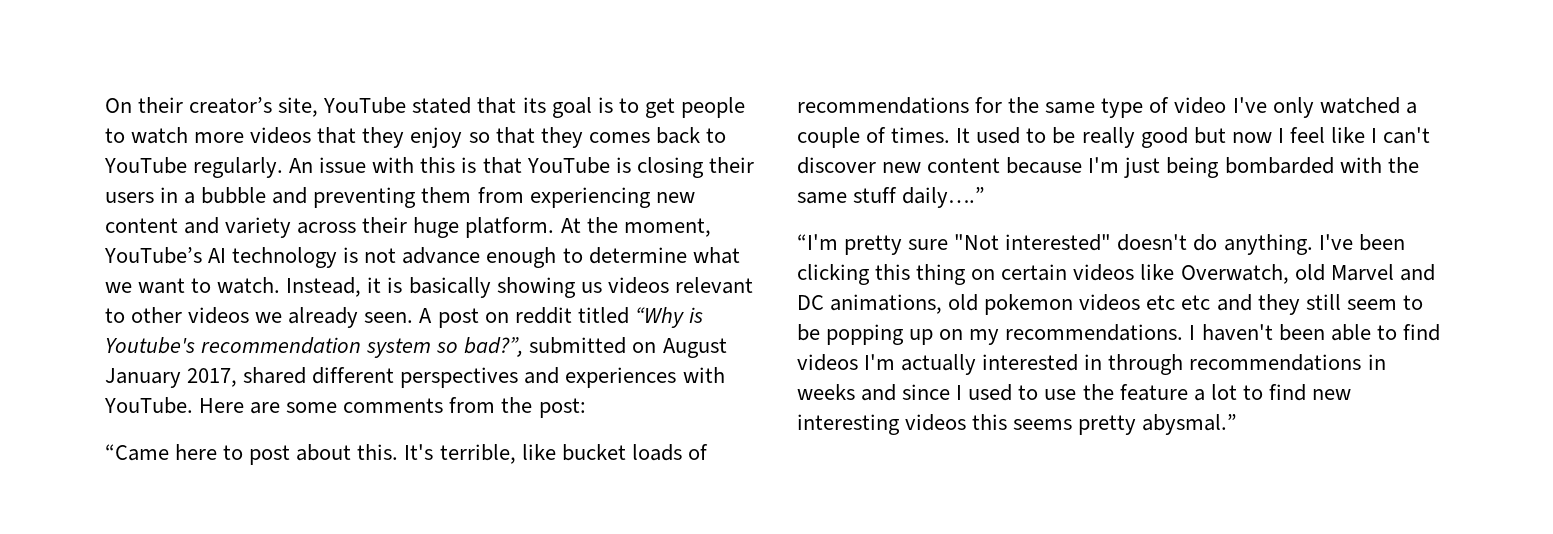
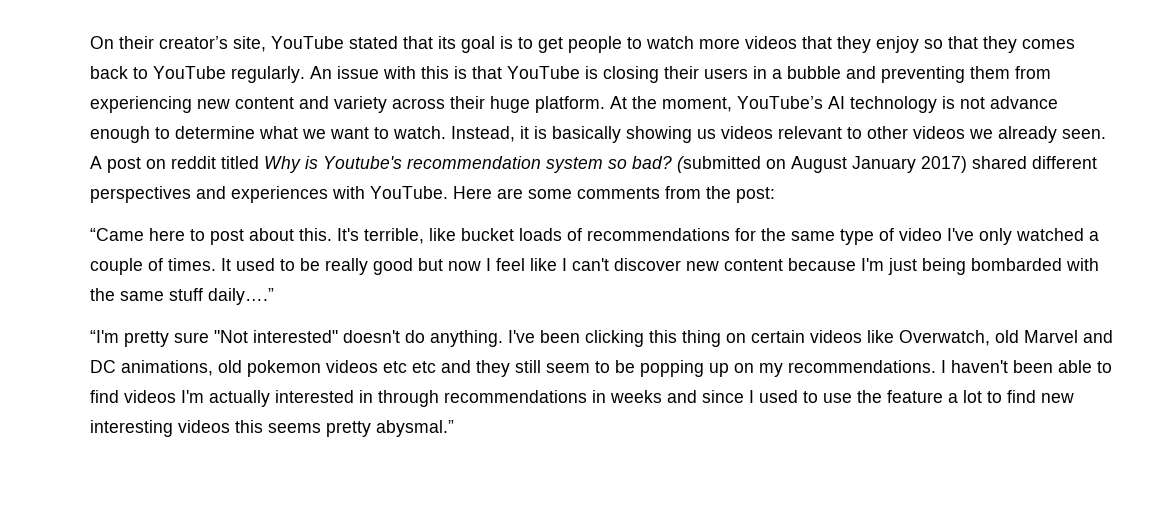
- A post on reddit titled “Why is Youtube's recommendation system so bad?”, submitted on August January 2017, shared different perspectives and experiences with YouTube.
+ A post on reddit titled Why is Youtube's recommendation system so bad? (submitted on August January 2017) shared different perspectives and experiences with YouTube.

